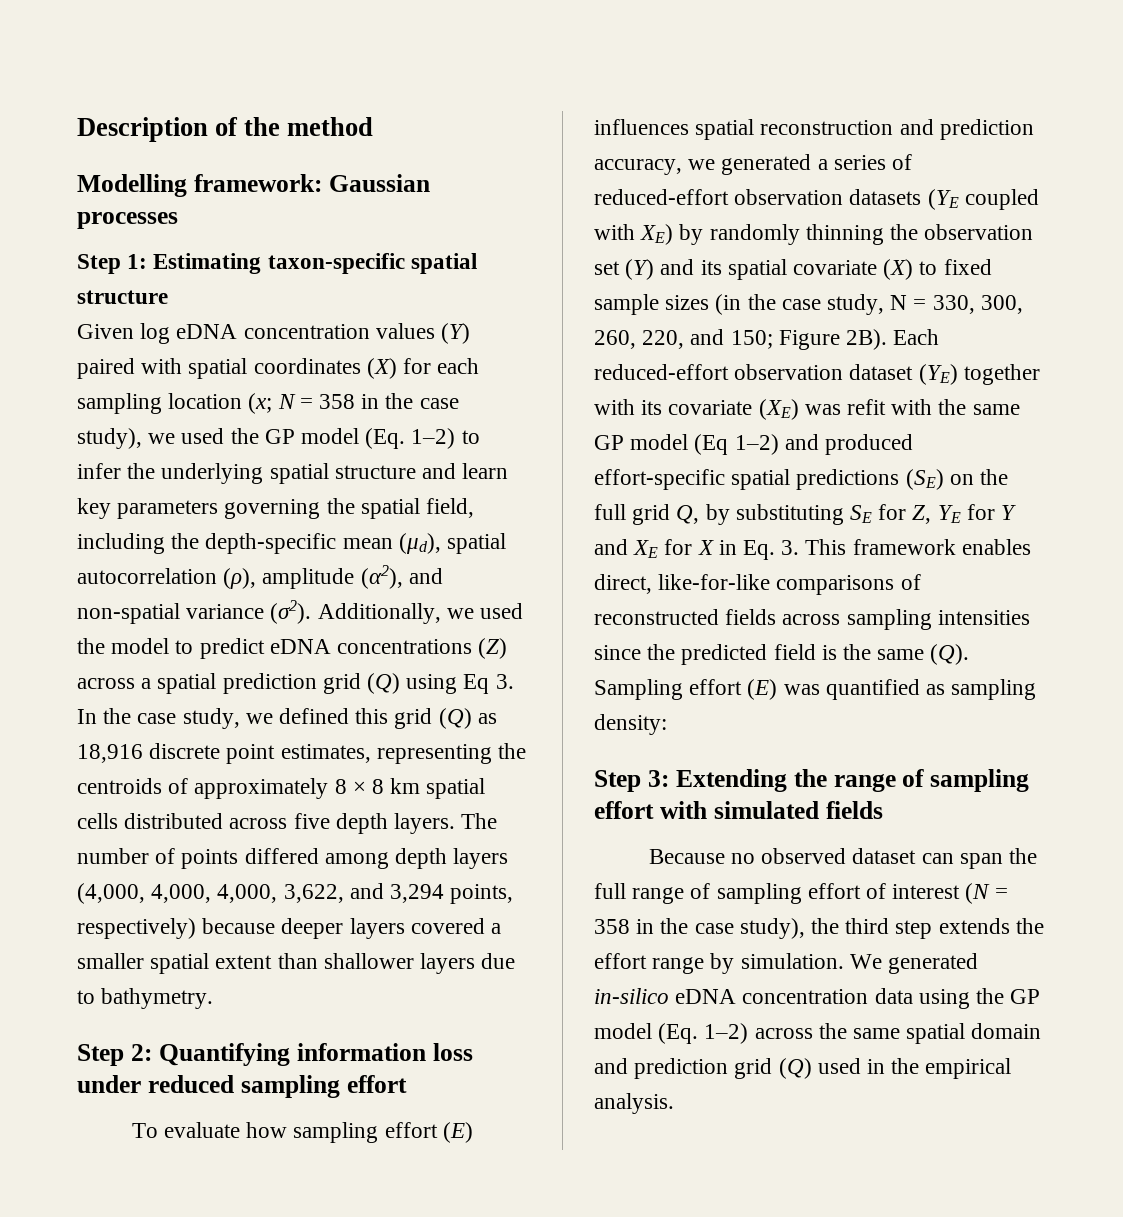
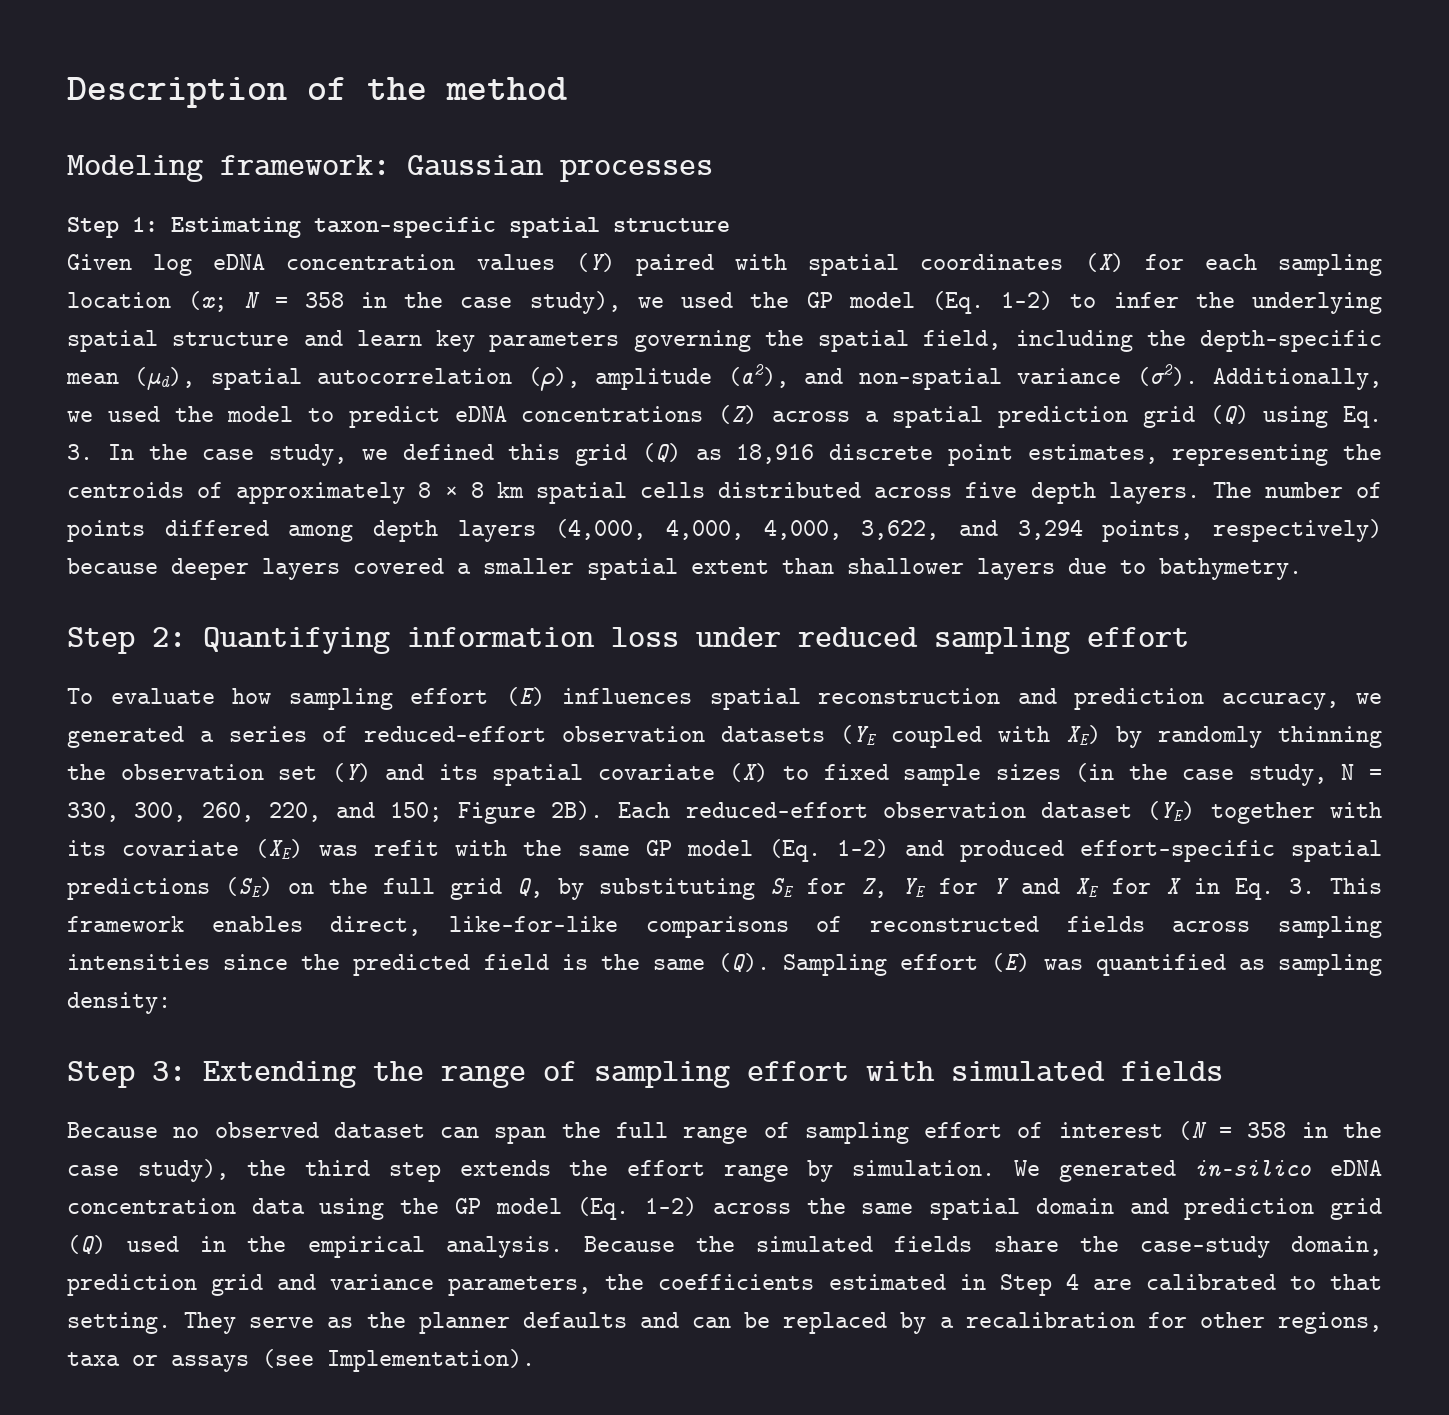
- Modelling framework: Gaussian processes
+ Modeling framework: Gaussian processes
- Additionally, we used the model to predict eDNA concentrations (Z) across a spatial prediction grid (Q) using Eq 3. In the case study, we defined this grid (Q) as 18,916 discrete point estimates, representing the centroids of approximately 8 × 8 km spatial cells distributed across five depth layers.
+ Additionally, we used the model to predict eDNA concentrations (Z) across a spatial prediction grid (Q) using Eq. 3. In the case study, we defined this grid (Q) as 18,916 discrete point estimates, representing the centroids of approximately 8 × 8 km spatial cells distributed across five depth layers.
- Each reduced-effort observation dataset (YE) together with its covariate (XE) was refit with the same GP model (Eq 1–2) and produced effort-specific spatial predictions (SE) on the full grid Q, by substituting SE for Z, YE for Y and XE for X in Eq. 3. This framework enables direct, like-for-like comparisons of reconstructed fields across sampling intensities since the predicted field is the same (Q). Sampling effort (E) was quantified as sampling density:
+ Each reduced-effort observation dataset (YE) together with its covariate (XE) was refit with the same GP model (Eq. 1–2) and produced effort-specific spatial predictions (SE) on the full grid Q, by substituting SE for Z, YE for Y and XE for X in Eq. 3. This framework enables direct, like-for-like comparisons of reconstructed fields across sampling intensities since the predicted field is the same (Q). Sampling effort (E) was quantified as sampling density:
+ Because the simulated fields share the case-study domain, prediction grid and variance parameters, the coefficients estimated in Step 4 are calibrated to that setting. They serve as the planner defaults and can be replaced by a recalibration for other regions, taxa or assays (see Implementation).

